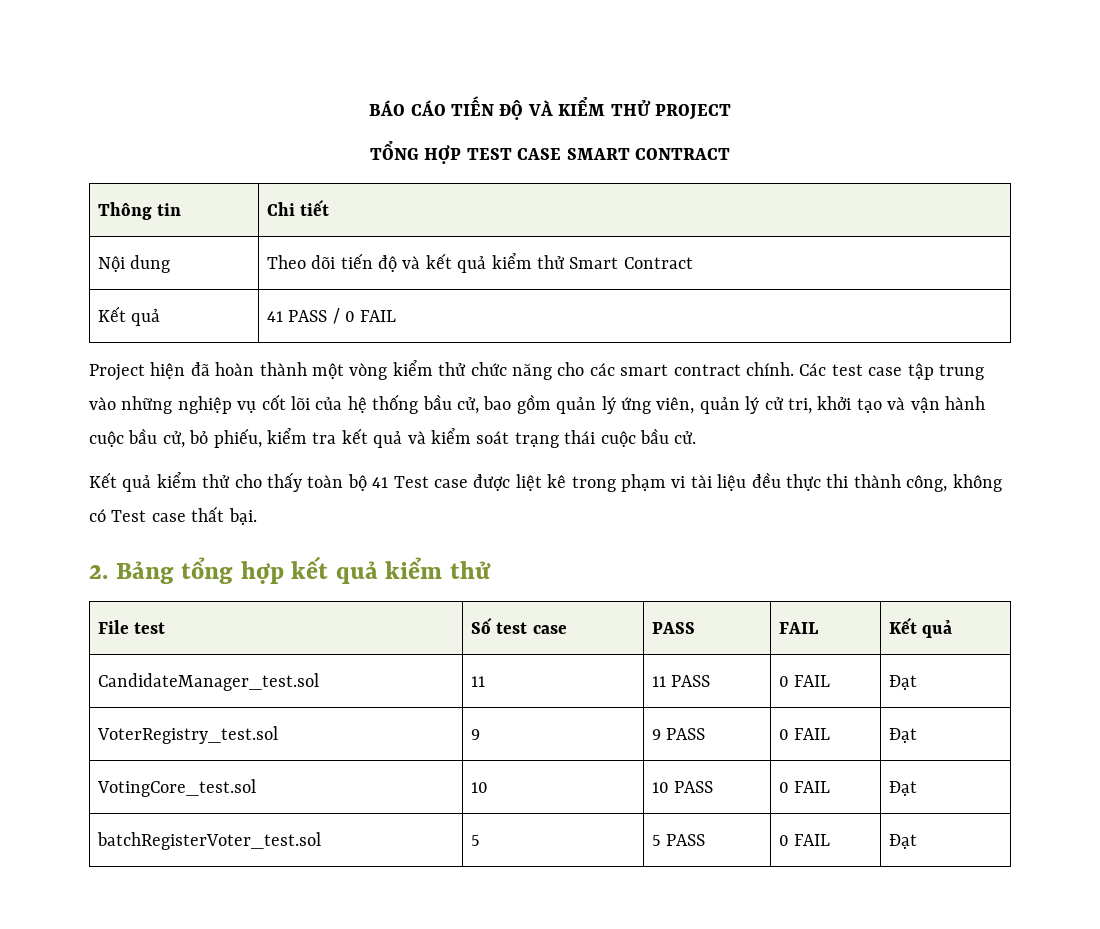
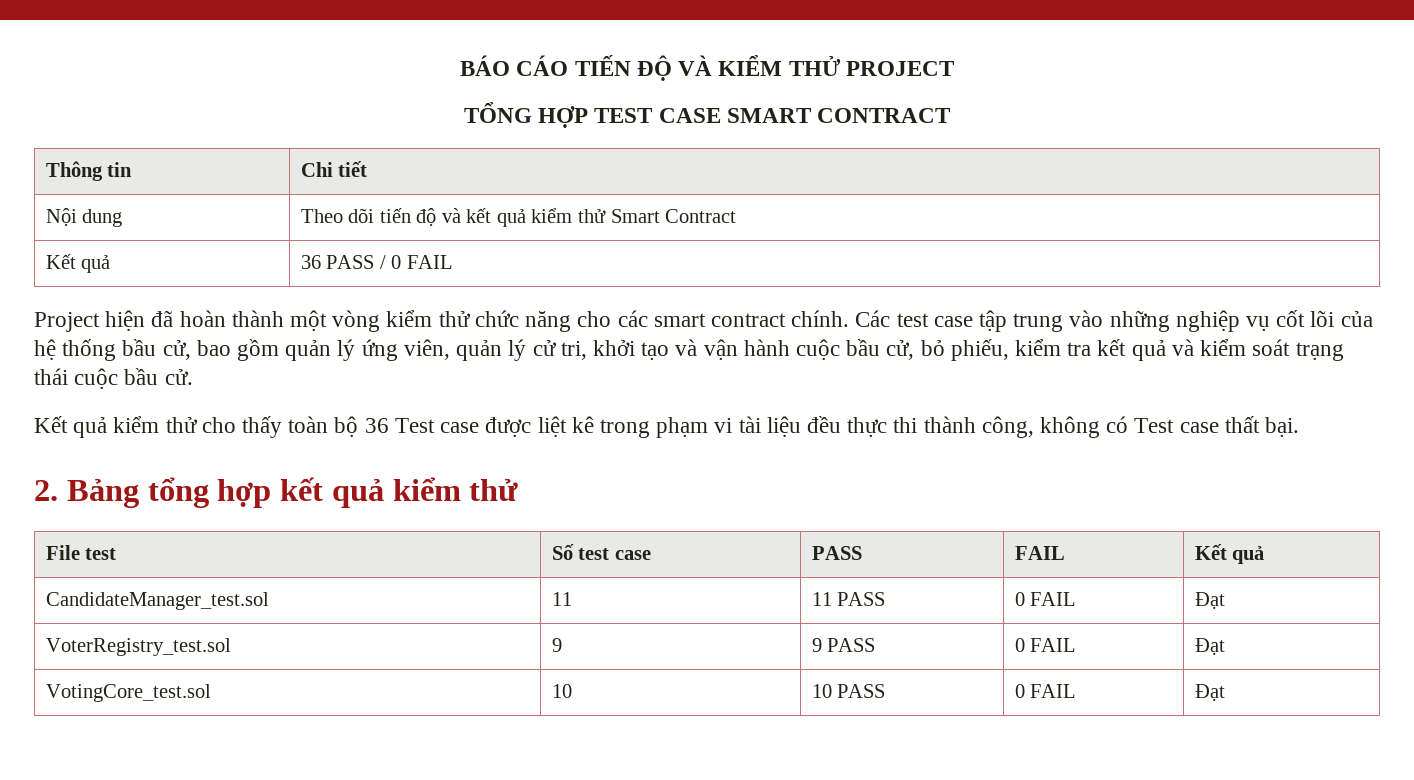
- Kết quả | 41 PASS / 0 FAIL
+ Kết quả | 36 PASS / 0 FAIL
- Kết quả kiểm thử cho thấy toàn bộ 41 Test case được liệt kê trong phạm vi tài liệu đều thực thi thành công, không có Test case thất bại.
+ Kết quả kiểm thử cho thấy toàn bộ 36 Test case được liệt kê trong phạm vi tài liệu đều thực thi thành công, không có Test case thất bại.
- batchRegisterVoter_test.sol | 5 | 5 PASS | 0 FAIL | Đạt

